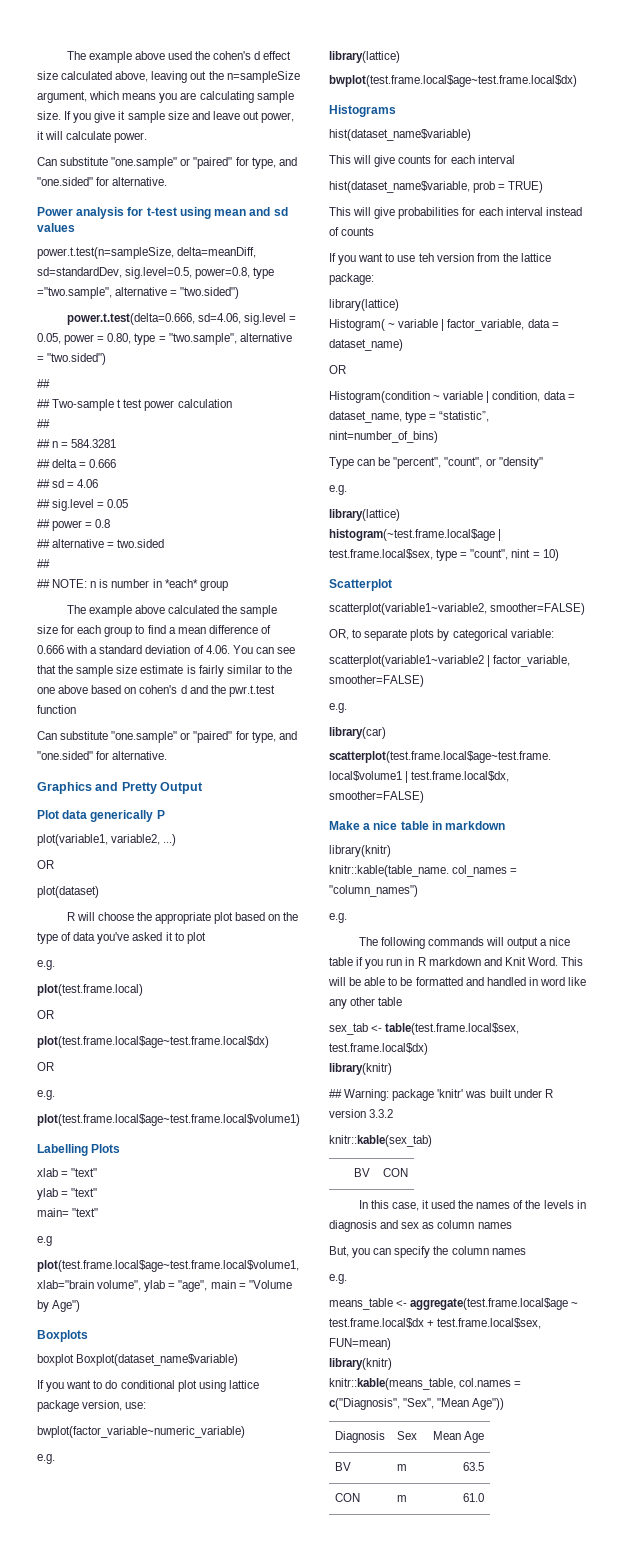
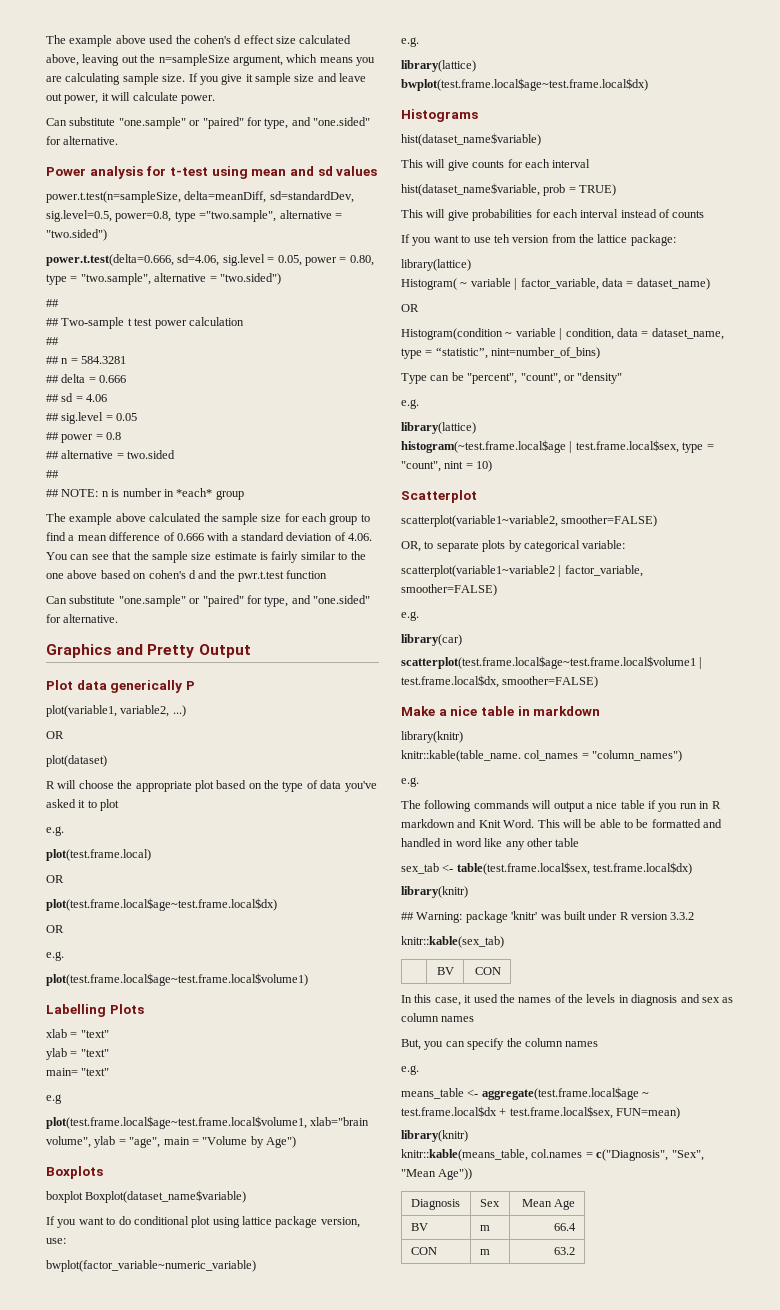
- BV | m | 63.5
+ BV | m | 66.4
- CON | m | 61.0
+ CON | m | 63.2

